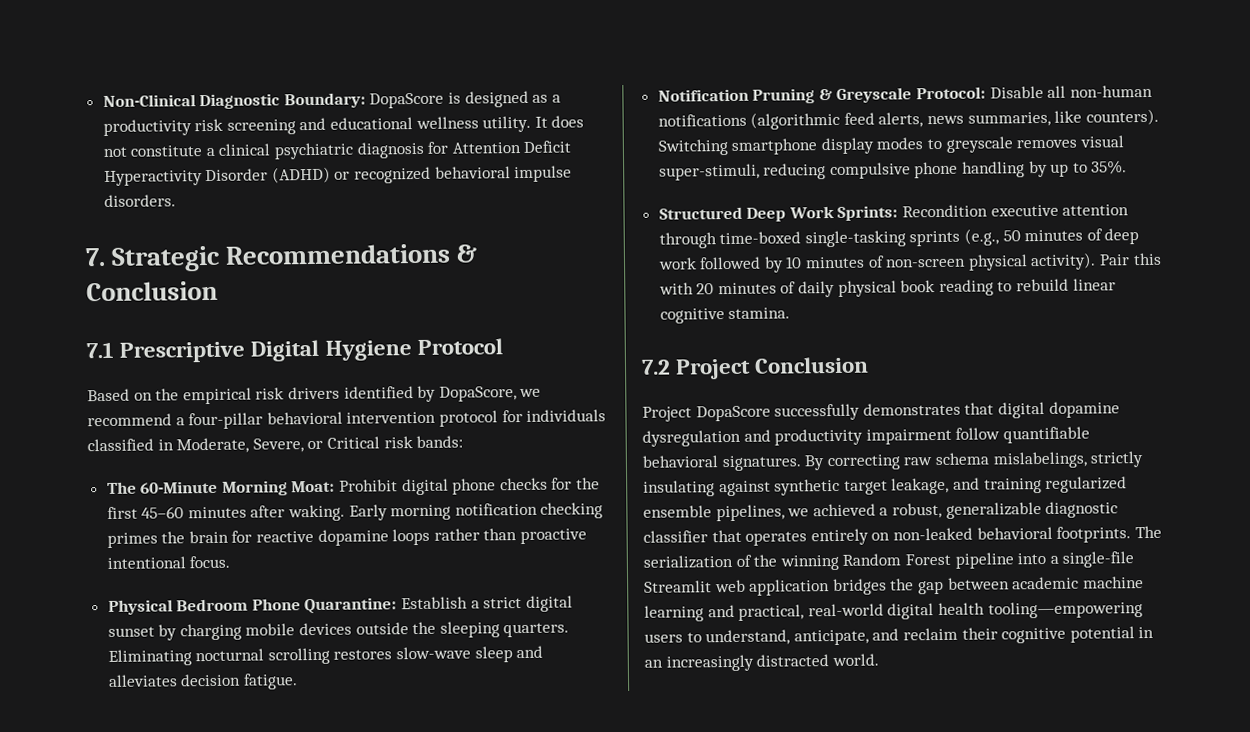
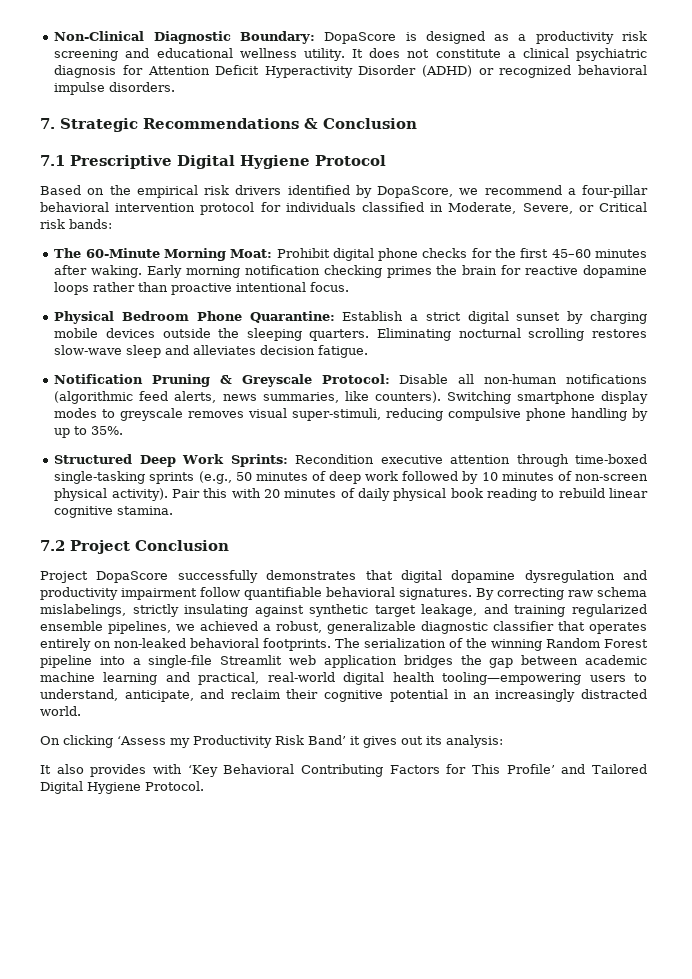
+ On clicking ‘Assess my Productivity Risk Band’ it gives out its analysis:
+ It also provides with ‘Key Behavioral Contributing Factors for This Profile’ and Tailored Digital Hygiene Protocol.

